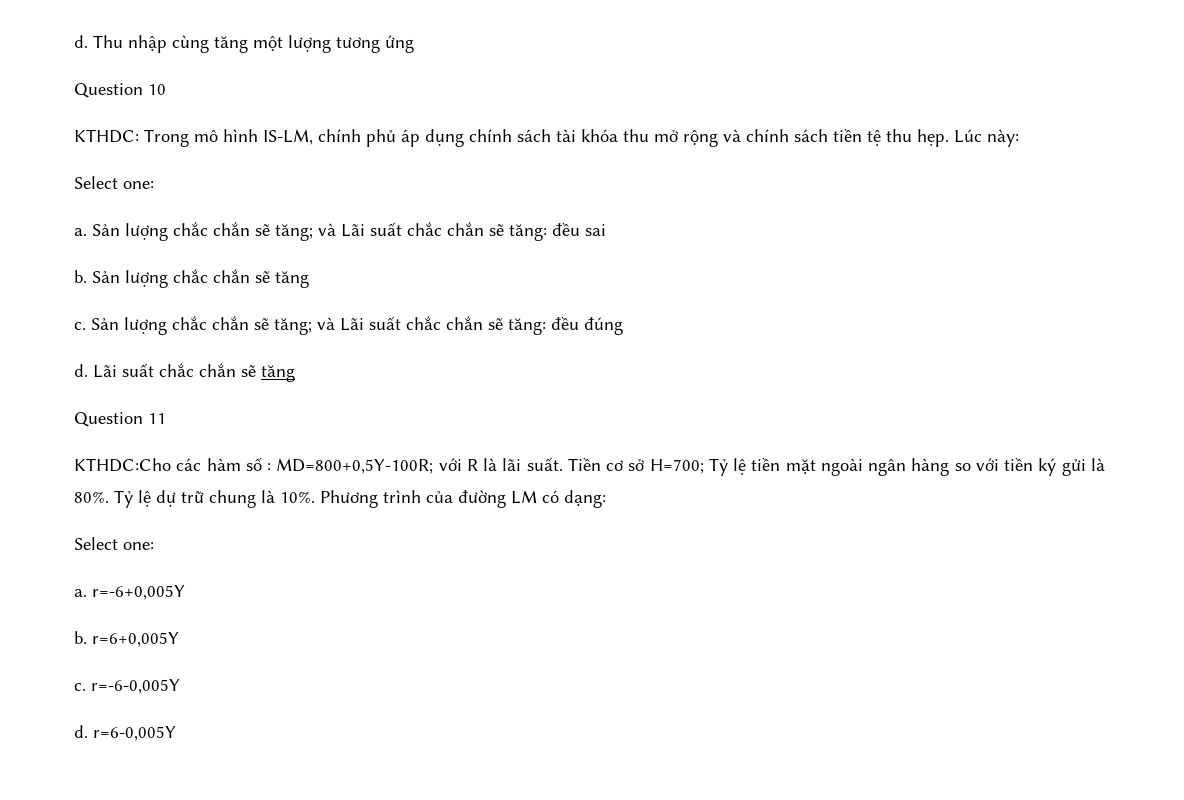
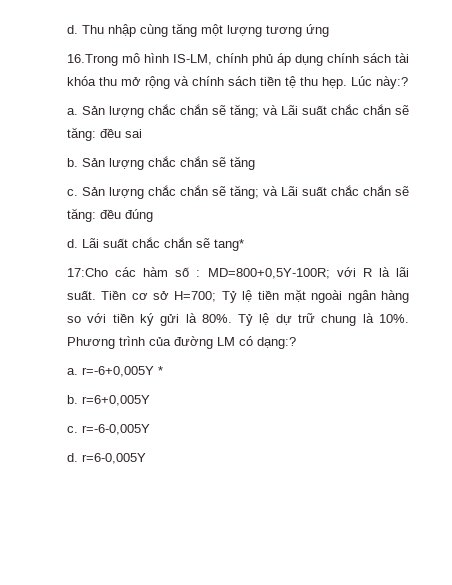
- Question 10
- KTHDC: Trong mô hình IS-LM, chính phủ áp dụng chính sách tài khóa thu mở rộng và chính sách tiền tệ thu hẹp.
+ 16.Trong mô hình IS-LM, chính phủ áp dụng chính sách tài khóa thu mở rộng và chính sách tiền tệ thu hẹp.
- Lúc này:
- Select one:
+ Lúc này:?
- Lãi suất chắc chắn sẽ tăng
- Question 11
- KTHDC:Cho các hàm số : MD=800+0,5Y-100R; với R là lãi suất.
+ Lãi suất chắc chắn sẽ tang*
+ 17:Cho các hàm số : MD=800+0,5Y-100R; với R là lãi suất.
- Phương trình của đường LM có dạng:
- Select one:
+ Phương trình của đường LM có dạng:?
- a. r=-6+0,005Y
+ a. r=-6+0,005Y *

